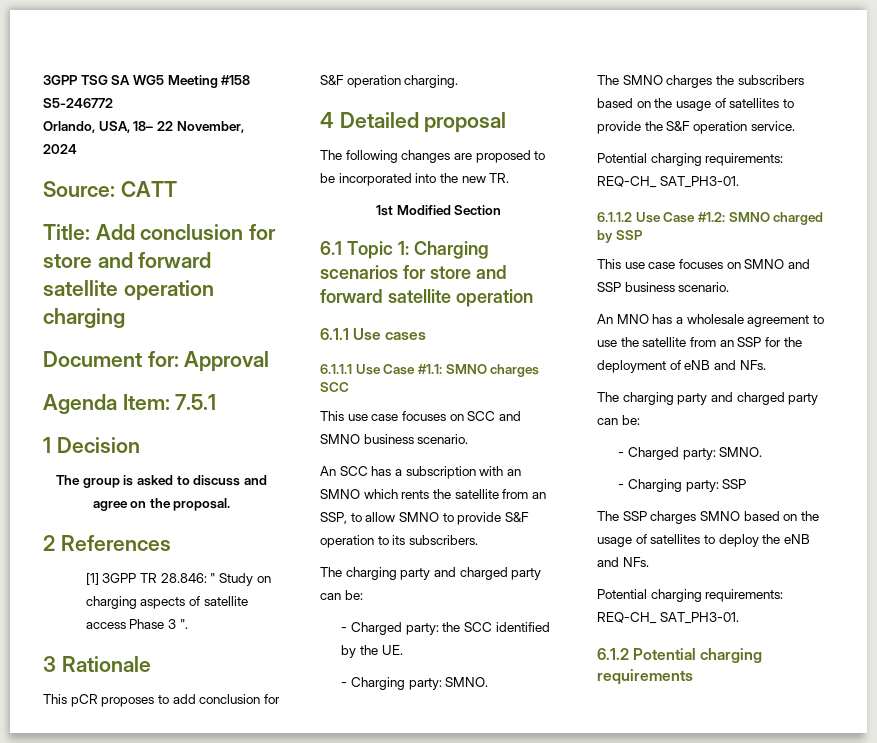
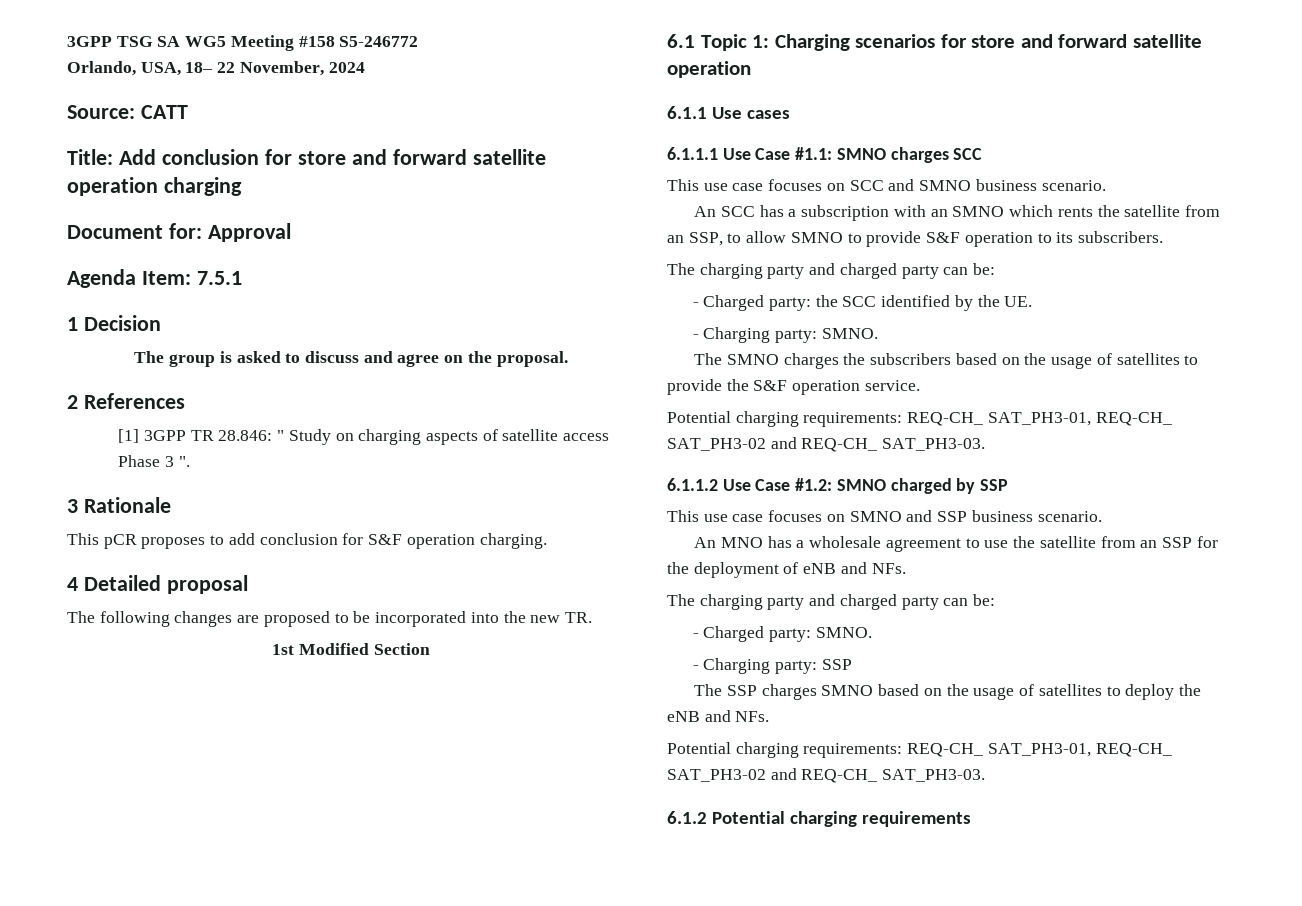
  The SMNO charges the subscribers based on the usage of satellites to provide the S&F operation service.
- Potential charging requirements: REQ-CH_ SAT_PH3-01.
+ Potential charging requirements: REQ-CH_ SAT_PH3-01, REQ-CH_ SAT_PH3-02 and REQ-CH_ SAT_PH3-03.
  The SSP charges SMNO based on the usage of satellites to deploy the eNB and NFs.
- Potential charging requirements: REQ-CH_ SAT_PH3-01.
+ Potential charging requirements: REQ-CH_ SAT_PH3-01, REQ-CH_ SAT_PH3-02 and REQ-CH_ SAT_PH3-03.

